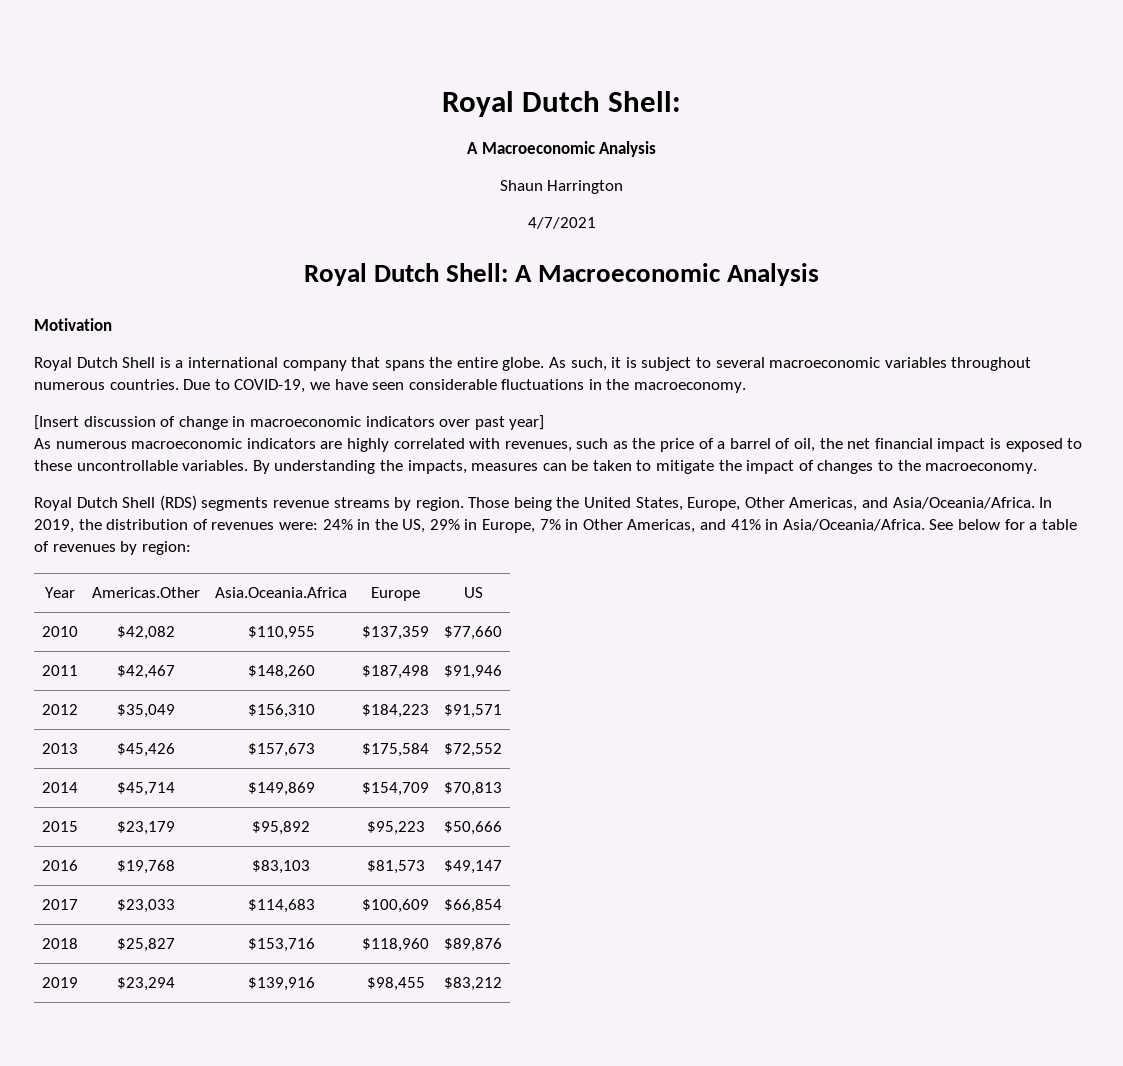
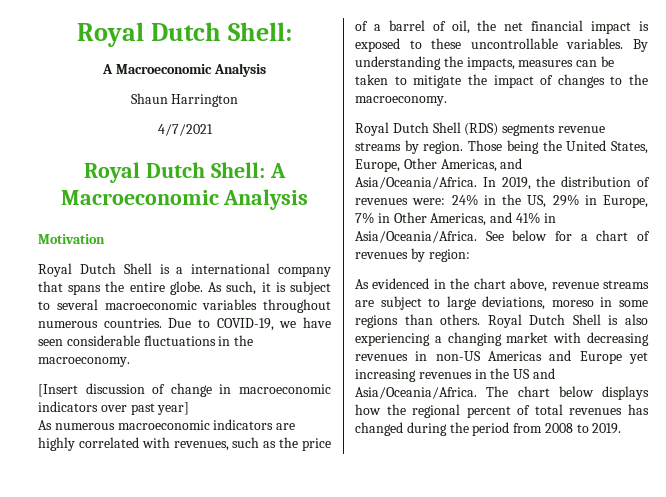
- See below for a table of revenues by region:
+ See below for a chart of revenues by region:
- Year | Americas.Other | Asia.Oceania.Africa | Europe | US
- 2010 | $42,082 | $110,955 | $137,359 | $77,660
- 2011 | $42,467 | $148,260 | $187,498 | $91,946
- 2012 | $35,049 | $156,310 | $184,223 | $91,571
- 2013 | $45,426 | $157,673 | $175,584 | $72,552
- 2014 | $45,714 | $149,869 | $154,709 | $70,813
- 2015 | $23,179 | $95,892 | $95,223 | $50,666
- 2016 | $19,768 | $83,103 | $81,573 | $49,147
- 2017 | $23,033 | $114,683 | $100,609 | $66,854
- 2018 | $25,827 | $153,716 | $118,960 | $89,876
- 2019 | $23,294 | $139,916 | $98,455 | $83,212
+ As evidenced in the chart above, revenue streams are subject to large deviations, moreso in some regions than others. Royal Dutch Shell is also experiencing a changing market with decreasing revenues in non-US Americas and Europe yet increasing revenues in the US and Asia/Oceania/Africa. The chart below displays how the regional percent of total revenues has changed during the period from 2008 to 2019.

